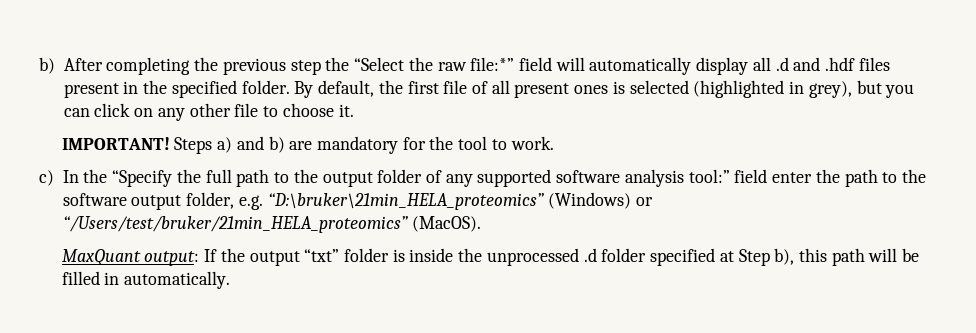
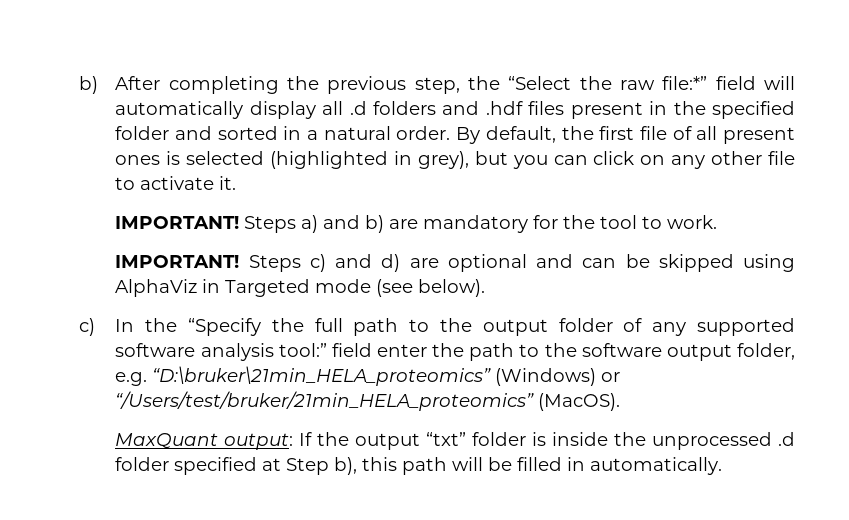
- b) After completing the previous step the “Select the raw file:*” field will automatically display all .d and .hdf files present in the specified folder.
+ b) After completing the previous step, the “Select the raw file:*” field will automatically display all .d folders and .hdf files present in the specified folder and sorted in a natural order.
- By default, the first file of all present ones is selected (highlighted in grey), but you can click on any other file to choose it.
+ By default, the first file of all present ones is selected (highlighted in grey), but you can click on any other file to activate it.
+ IMPORTANT! Steps c) and d) are optional and can be skipped using AlphaViz in Targeted mode (see below).

